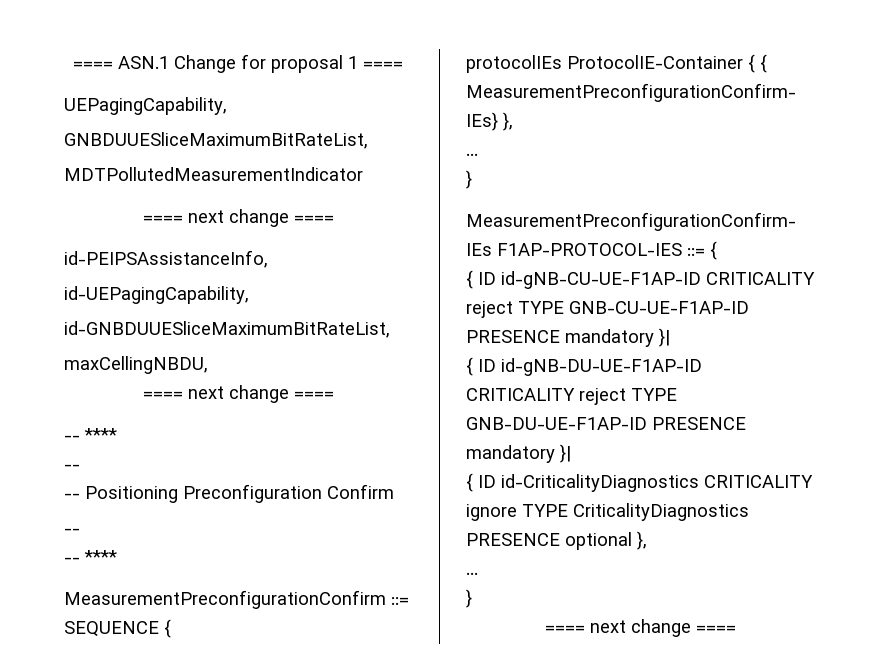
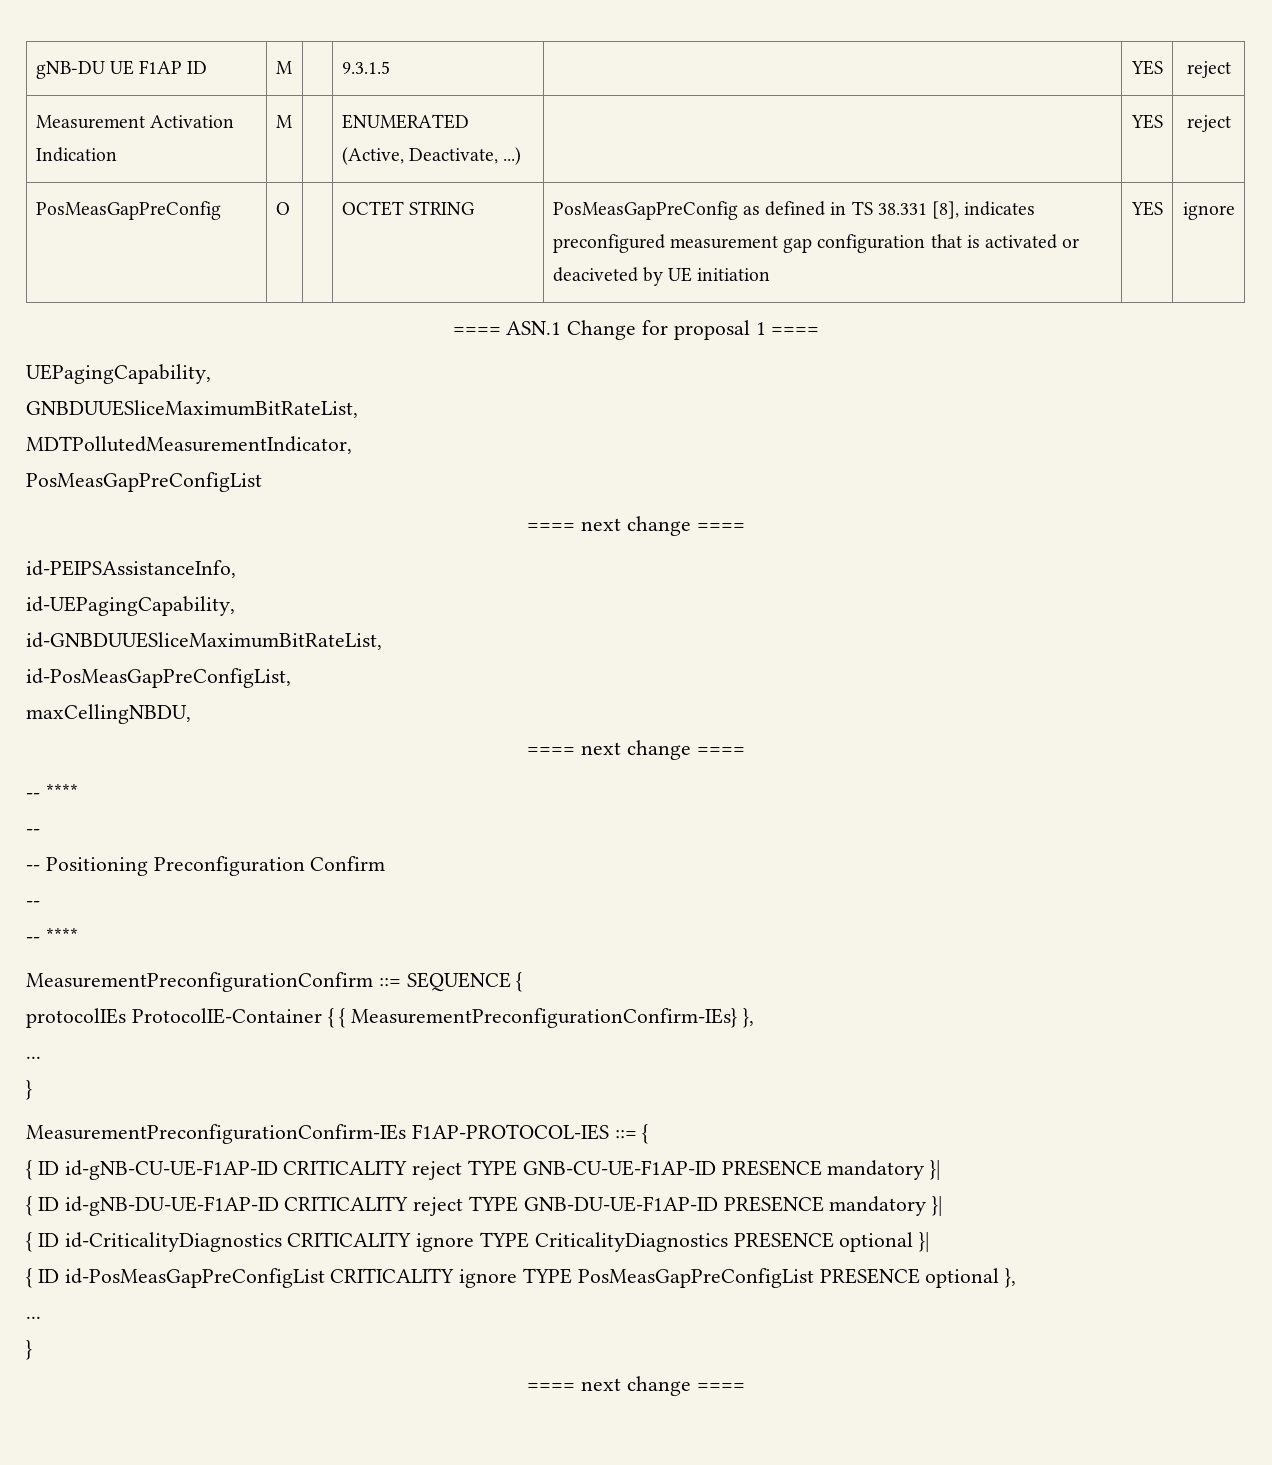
+ gNB-DU UE F1AP ID | M | | 9.3.1.5 | | YES | reject
+ Measurement Activation Indication | M | | ENUMERATED (Active, Deactivate, ...) | | YES | reject
+ PosMeasGapPreConfig | O | | OCTET STRING | PosMeasGapPreConfig as defined in TS 38.331 [8], indicates preconfigured measurement gap configuration that is activated or deaciveted by UE initiation | YES | ignore
- MDTPollutedMeasurementIndicator
+ MDTPollutedMeasurementIndicator,
+ PosMeasGapPreConfigList
+ id-PosMeasGapPreConfigList,
- { ID id-CriticalityDiagnostics CRITICALITY ignore TYPE CriticalityDiagnostics PRESENCE optional },
+ { ID id-CriticalityDiagnostics CRITICALITY ignore TYPE CriticalityDiagnostics PRESENCE optional }|
+ { ID id-PosMeasGapPreConfigList CRITICALITY ignore TYPE PosMeasGapPreConfigList PRESENCE optional },

